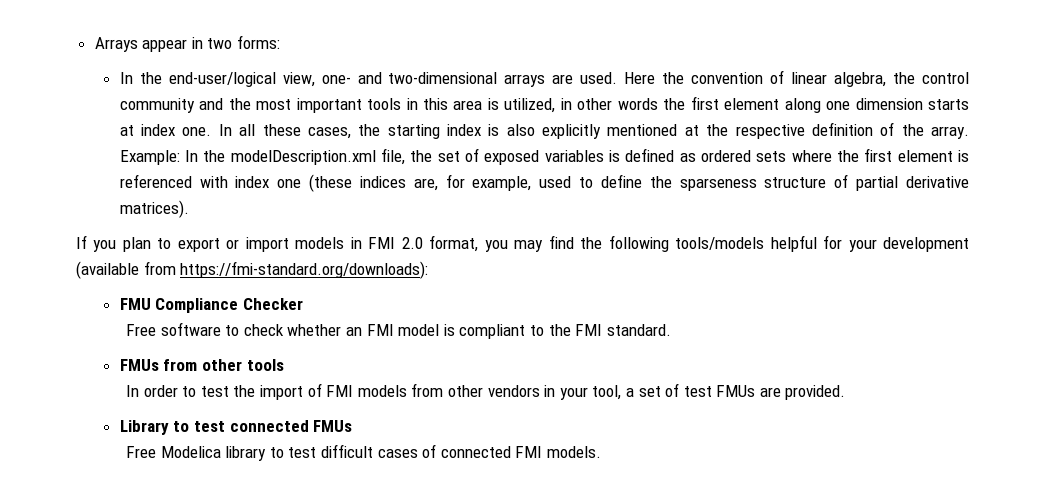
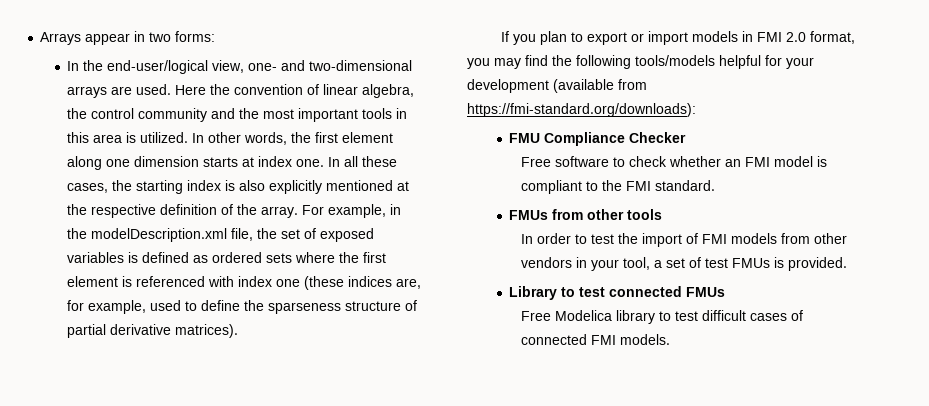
- Here the convention of linear algebra, the control community and the most important tools in this area is utilized, in other words the first element along one dimension starts at index one.
+ Here the convention of linear algebra, the control community and the most important tools in this area is utilized. In other words, the first element along one dimension starts at index one.
- Example: In the modelDescription.xml file, the set of exposed variables is defined as ordered sets where the first element is referenced with index one (these indices are, for example, used to define the sparseness structure of partial derivative matrices).
+ For example, in the modelDescription.xml file, the set of exposed variables is defined as ordered sets where the first element is referenced with index one (these indices are, for example, used to define the sparseness structure of partial derivative matrices).
- In order to test the import of FMI models from other vendors in your tool, a set of test FMUs are provided.
+ In order to test the import of FMI models from other vendors in your tool, a set of test FMUs is provided.

